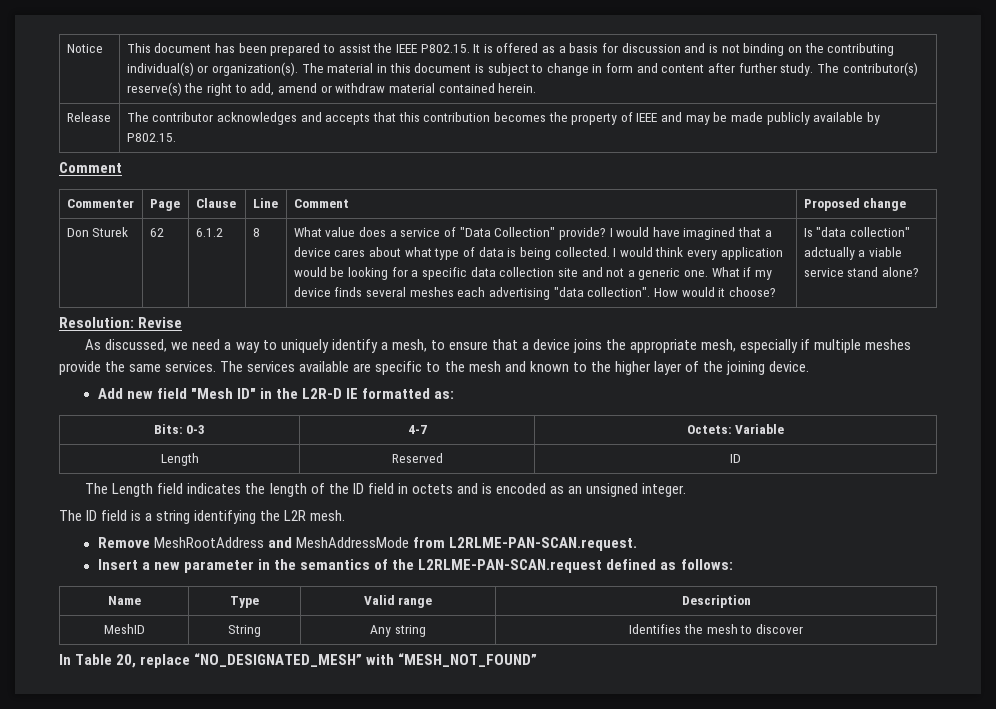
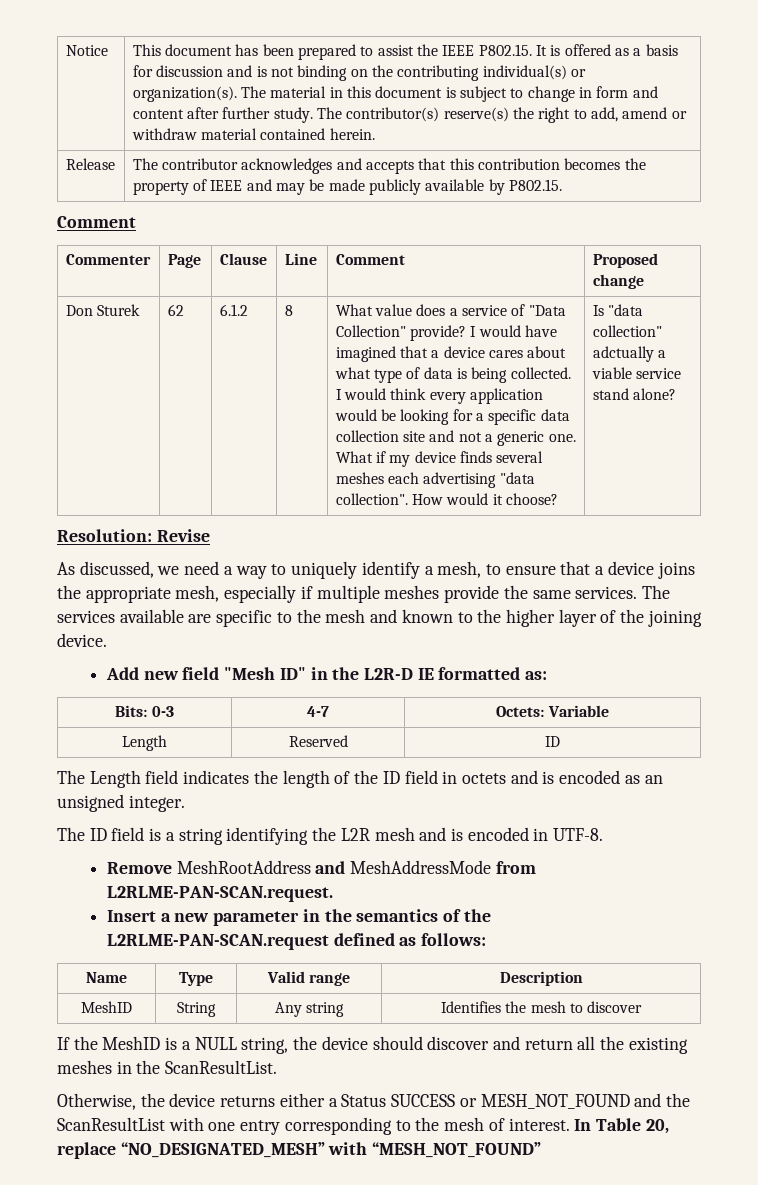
- The ID field is a string identifying the L2R mesh.
+ The ID field is a string identifying the L2R mesh and is encoded in UTF-8.
+ If the MeshID is a NULL string, the device should discover and return all the existing meshes in the ScanResultList.
+ Otherwise, the device returns either a Status SUCCESS or MESH_NOT_FOUND and the ScanResultList with one entry corresponding to the mesh of interest.

